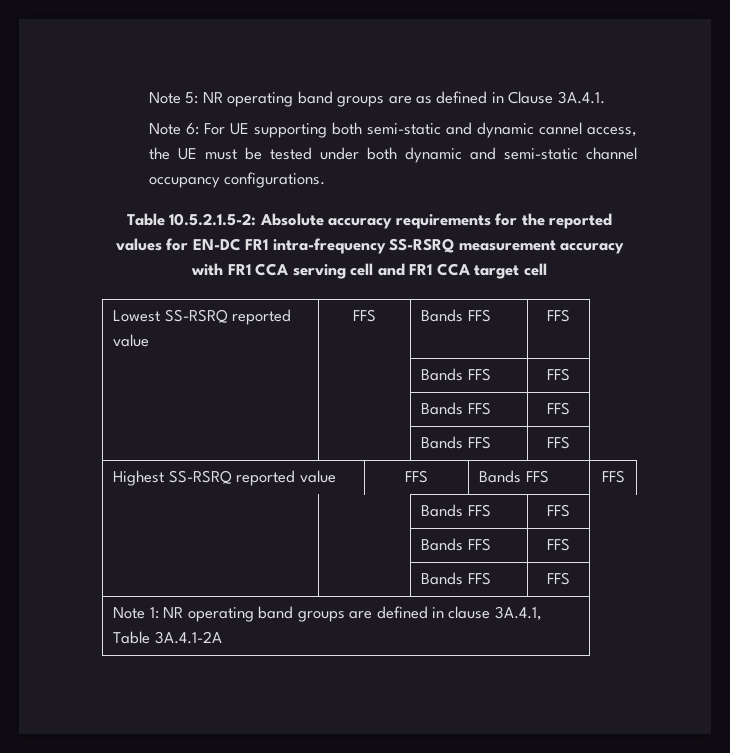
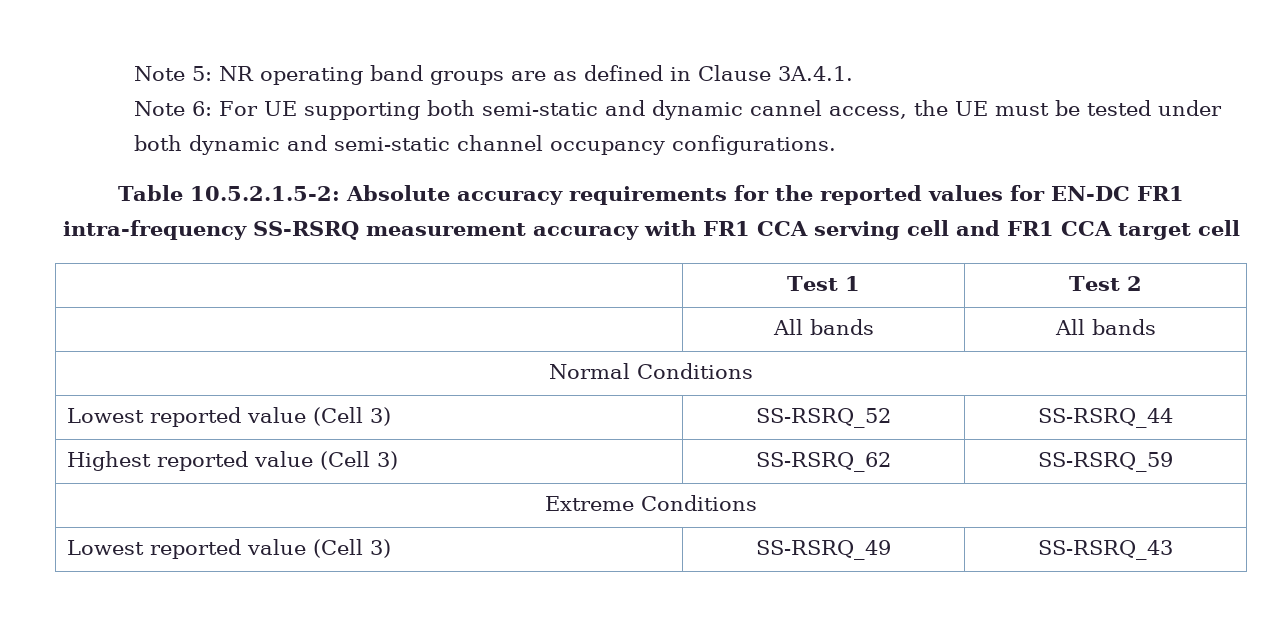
- Lowest SS-RSRQ reported value | FFS | Bands FFS | FFS
- | | Bands FFS | FFS
- | | Bands FFS | FFS
- | | Bands FFS | FFS
+ | Test 1 | Test 2
+ | All bands | All bands
+ Normal Conditions
+ Lowest reported value (Cell 3) | SS-RSRQ_52 | SS-RSRQ_44
- Highest SS-RSRQ reported value | FFS | Bands FFS | FFS
- | | Bands FFS | FFS
- | | Bands FFS | FFS
- | | Bands FFS | FFS
- Note 1: NR operating band groups are defined in clause 3A.4.1, Table 3A.4.1-2A
+ Highest reported value (Cell 3) | SS-RSRQ_62 | SS-RSRQ_59
+ Extreme Conditions
+ Lowest reported value (Cell 3) | SS-RSRQ_49 | SS-RSRQ_43

